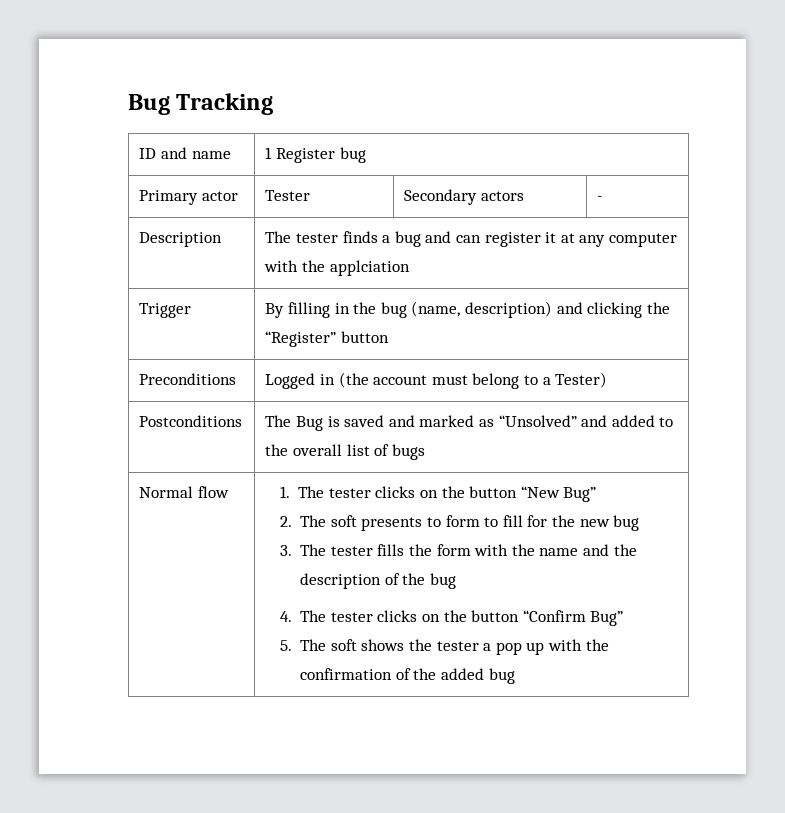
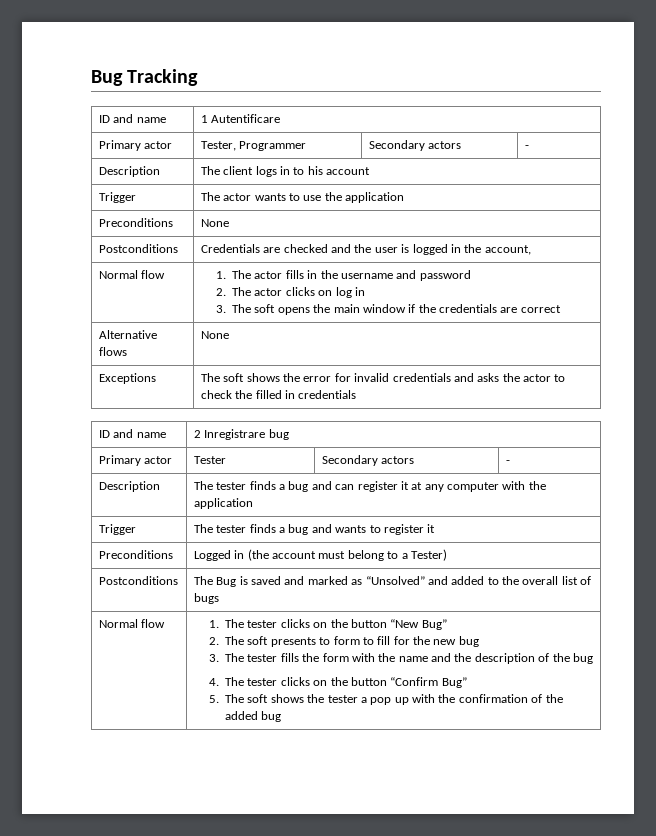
- ID and name | 1 Register bug
+ ID and name | 1 Autentificare
+ Primary actor | Tester, Programmer | Secondary actors | -
+ Description | The client logs in to his account
+ Trigger | The actor wants to use the application
+ Preconditions | None
+ Postconditions | Credentials are checked and the user is logged in the account,
+ Normal flow | 1. The actor fills in the username and password
+ 2. The actor clicks on log in
+ 3. The soft opens the main window if the credentials are correct
+ Alternative flows | None
+ Exceptions | The soft shows the error for invalid credentials and asks the actor to check the filled in credentials
+ ID and name | 2 Inregistrare bug
- Description | The tester finds a bug and can register it at any computer with the applciation
- Trigger | By filling in the bug (name, description) and clicking the “Register” button
+ Description | The tester finds a bug and can register it at any computer with the application
+ Trigger | The tester finds a bug and wants to register it

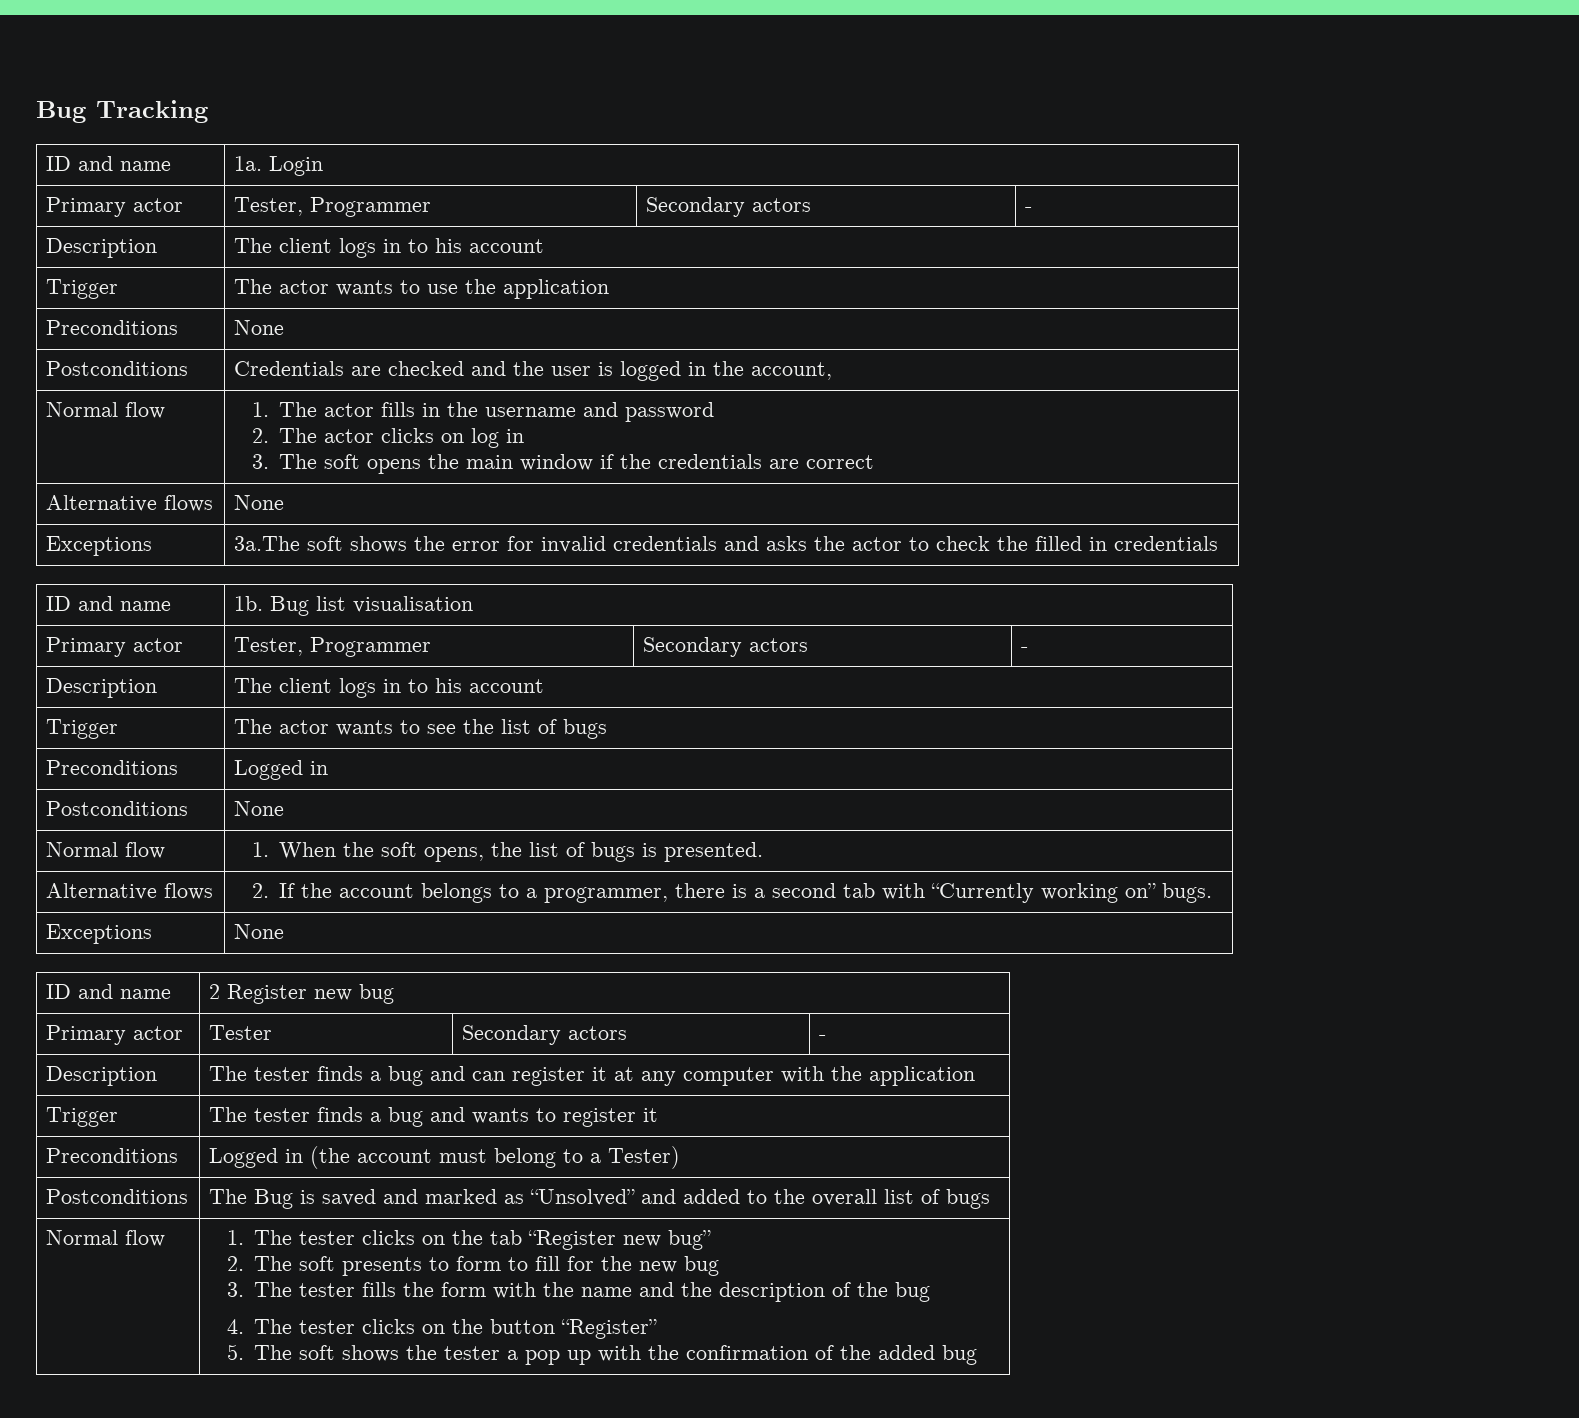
- ID and name | 1 Autentificare
+ ID and name | 1a. Login
- Exceptions | The soft shows the error for invalid credentials and asks the actor to check the filled in credentials
+ Exceptions | 3a.The soft shows the error for invalid credentials and asks the actor to check the filled in credentials
+ ID and name | 1b. Bug list visualisation
+ Primary actor | Tester, Programmer | Secondary actors | -
+ Description | The client logs in to his account
+ Trigger | The actor wants to see the list of bugs
+ Preconditions | Logged in
+ Postconditions | None
+ Normal flow | 1. When the soft opens, the list of bugs is presented.
+ Alternative flows | 2. If the account belongs to a programmer, there is a second tab with “Currently working on” bugs.
+ Exceptions | None
- ID and name | 2 Inregistrare bug
+ ID and name | 2 Register new bug
- 1. The tester clicks on the button “New Bug”
+ 1. The tester clicks on the tab “Register new bug”
- 4. The tester clicks on the button “Confirm Bug”
+ 4. The tester clicks on the button “Register”

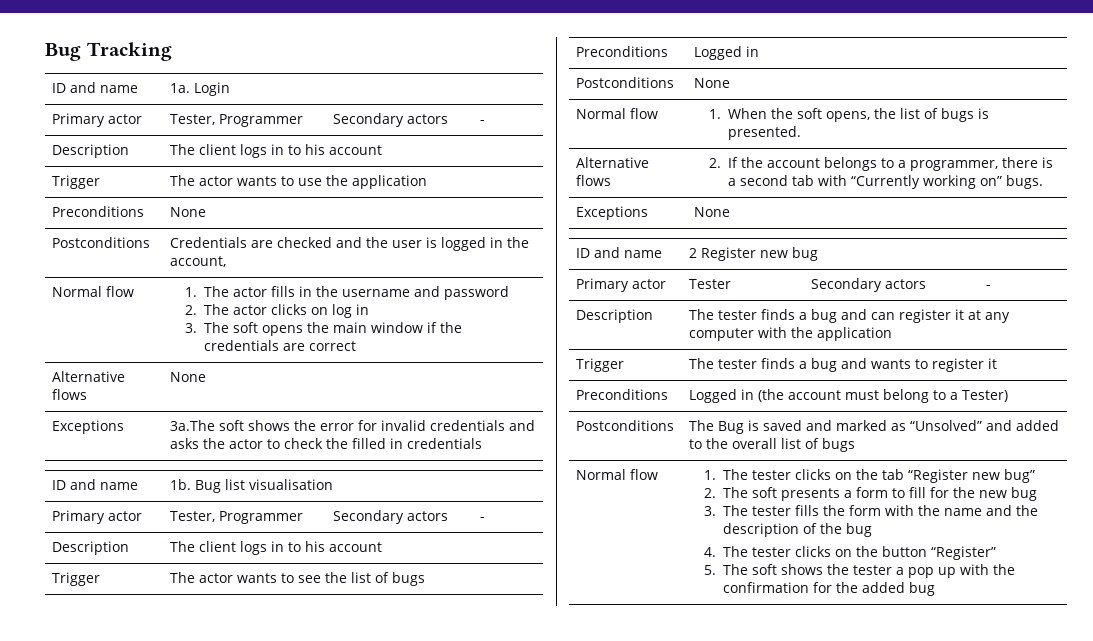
- 2. The soft presents to form to fill for the new bug
+ 2. The soft presents a form to fill for the new bug
- 5. The soft shows the tester a pop up with the confirmation of the added bug
+ 5. The soft shows the tester a pop up with the confirmation for the added bug

